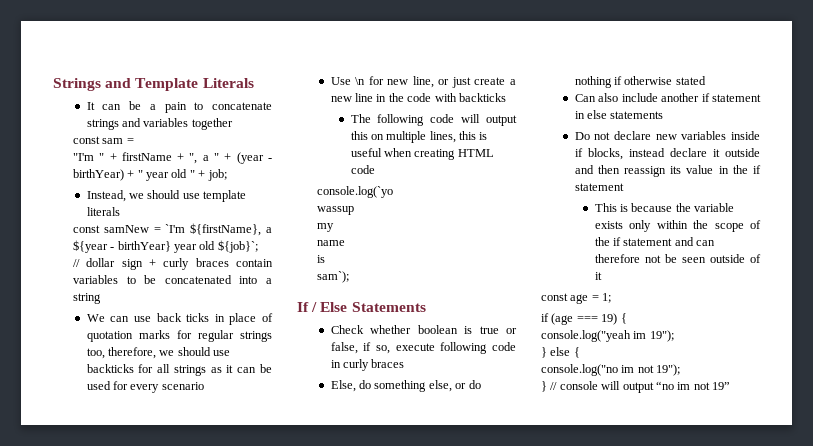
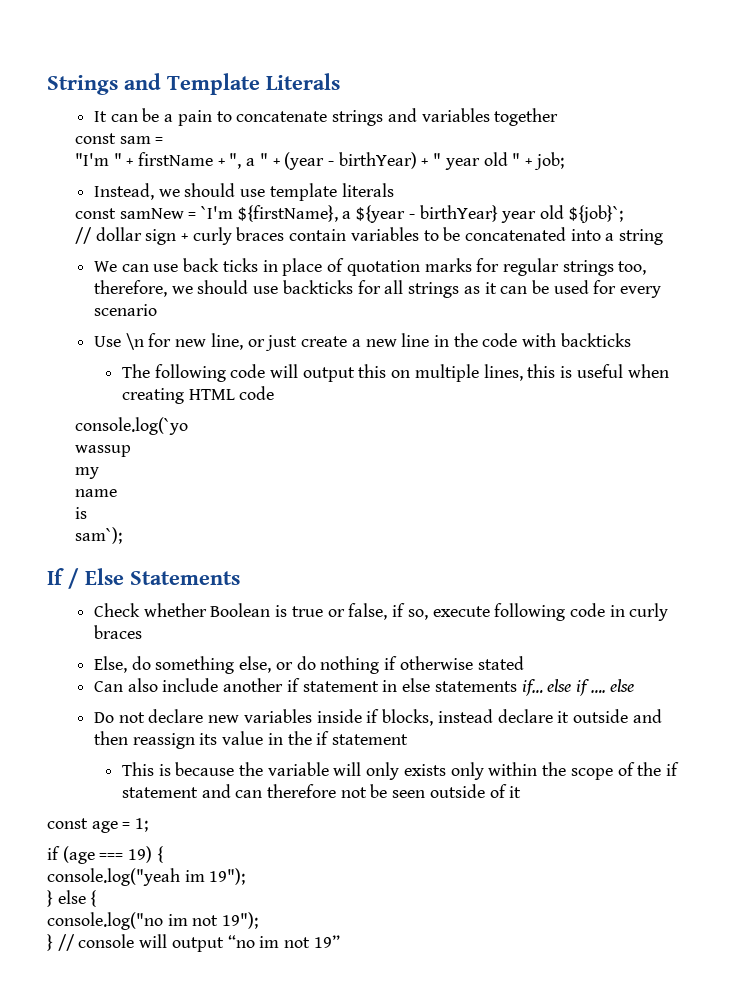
- Check whether boolean is true or false, if so, execute following code in curly braces
+ Check whether Boolean is true or false, if so, execute following code in curly braces
- Can also include another if statement in else statements
+ Can also include another if statement in else statements if… else if …. else
- This is because the variable exists only within the scope of the if statement and can therefore not be seen outside of it
+ This is because the variable will only exists only within the scope of the if statement and can therefore not be seen outside of it

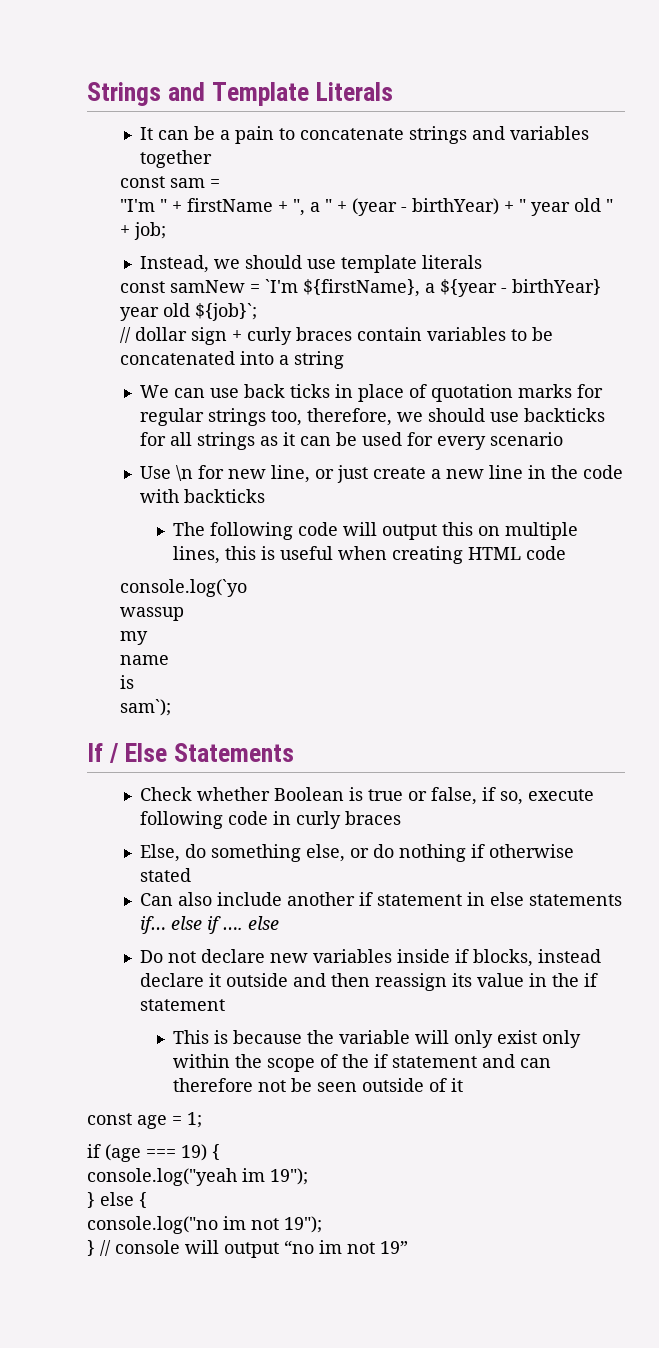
- This is because the variable will only exists only within the scope of the if statement and can therefore not be seen outside of it
+ This is because the variable will only exist only within the scope of the if statement and can therefore not be seen outside of it

